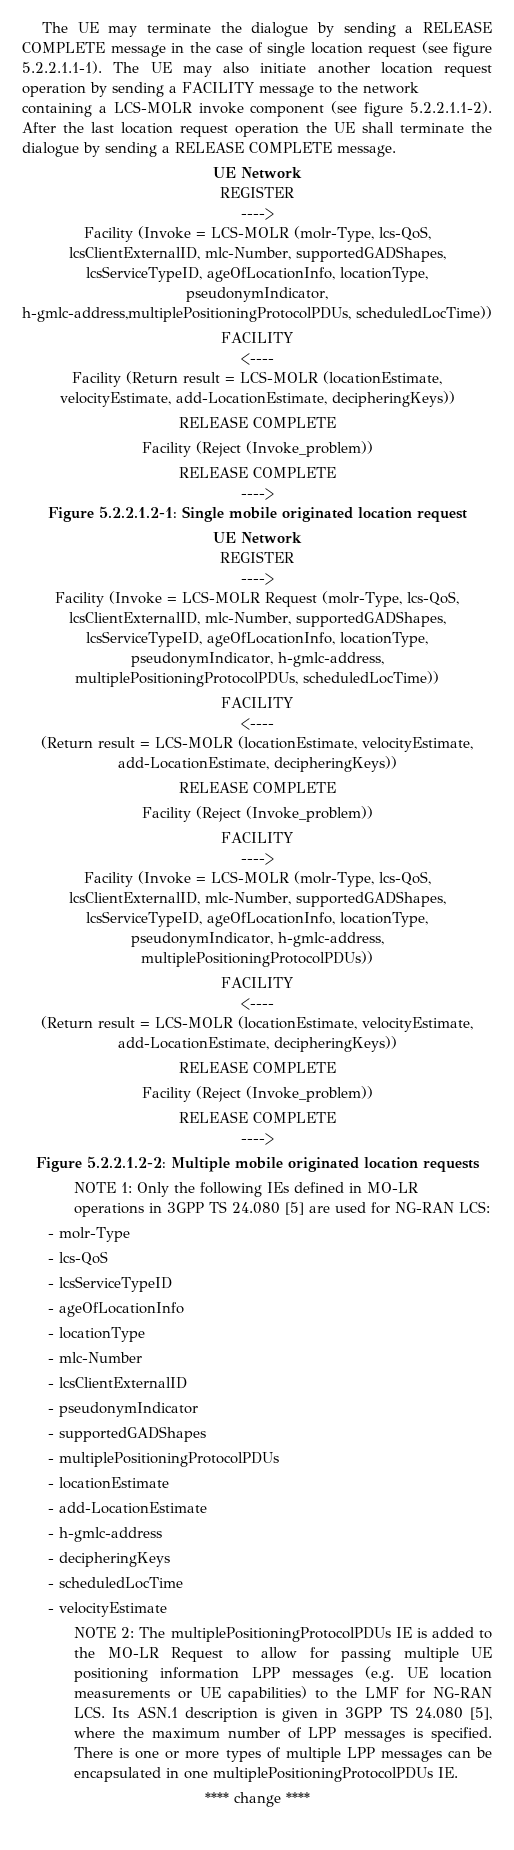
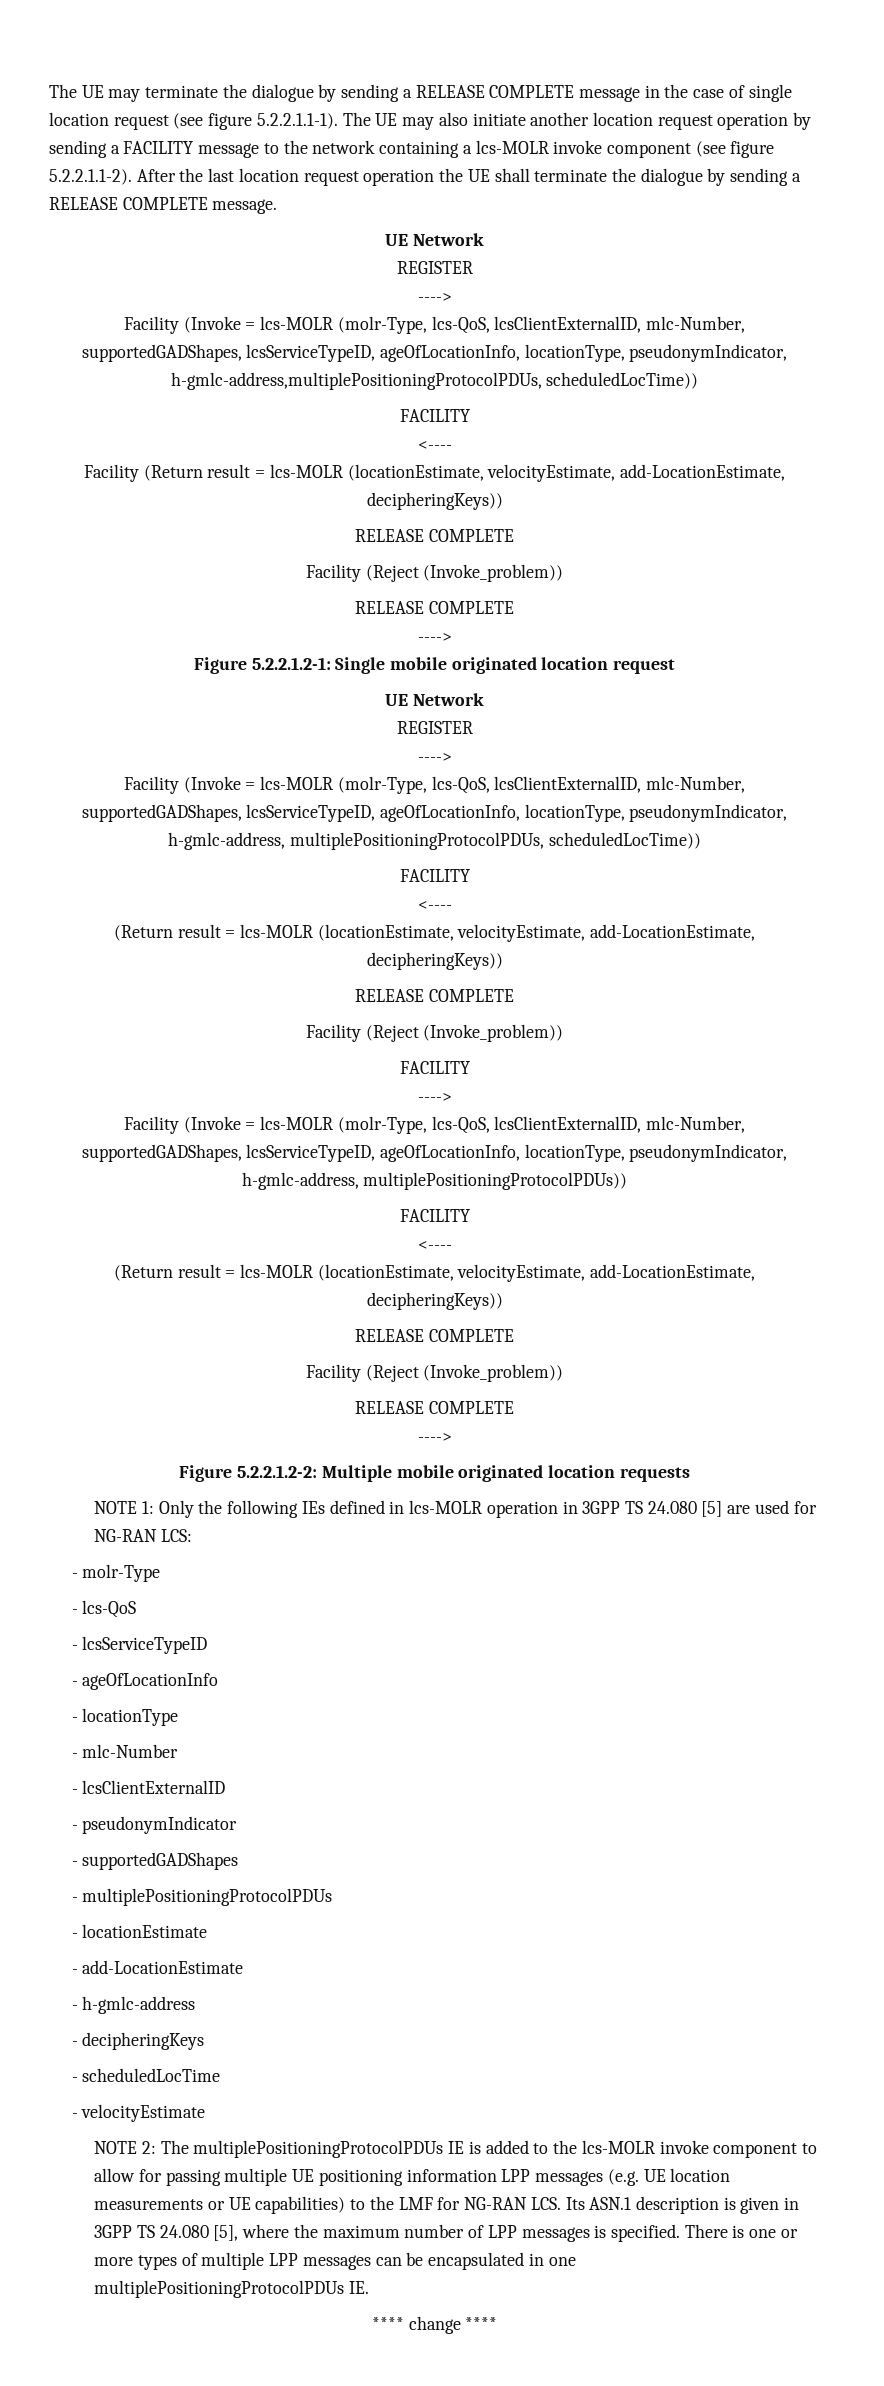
- The UE may terminate the dialogue by sending a RELEASE COMPLETE message in the case of single location request (see figure 5.2.2.1.1-1). The UE may also initiate another location request operation by sending a FACILITY message to the network containing a LCS-MOLR invoke component (see figure 5.2.2.1.1-2). After the last location request operation the UE shall terminate the dialogue by sending a RELEASE COMPLETE message.
+ The UE may terminate the dialogue by sending a RELEASE COMPLETE message in the case of single location request (see figure 5.2.2.1.1-1). The UE may also initiate another location request operation by sending a FACILITY message to the network containing a lcs-MOLR invoke component (see figure 5.2.2.1.1-2). After the last location request operation the UE shall terminate the dialogue by sending a RELEASE COMPLETE message.
- Facility (Invoke = LCS-MOLR (molr-Type, lcs-QoS, lcsClientExternalID, mlc-Number, supportedGADShapes, lcsServiceTypeID, ageOfLocationInfo, locationType, pseudonymIndicator, h-gmlc-address,multiplePositioningProtocolPDUs, scheduledLocTime))
+ Facility (Invoke = lcs-MOLR (molr-Type, lcs-QoS, lcsClientExternalID, mlc-Number, supportedGADShapes, lcsServiceTypeID, ageOfLocationInfo, locationType, pseudonymIndicator, h-gmlc-address,multiplePositioningProtocolPDUs, scheduledLocTime))
- Facility (Return result = LCS-MOLR (locationEstimate, velocityEstimate, add-LocationEstimate, decipheringKeys))
+ Facility (Return result = lcs-MOLR (locationEstimate, velocityEstimate, add-LocationEstimate, decipheringKeys))
- Facility (Invoke = LCS-MOLR Request (molr-Type, lcs-QoS, lcsClientExternalID, mlc-Number, supportedGADShapes, lcsServiceTypeID, ageOfLocationInfo, locationType, pseudonymIndicator, h-gmlc-address, multiplePositioningProtocolPDUs, scheduledLocTime))
+ Facility (Invoke = lcs-MOLR (molr-Type, lcs-QoS, lcsClientExternalID, mlc-Number, supportedGADShapes, lcsServiceTypeID, ageOfLocationInfo, locationType, pseudonymIndicator, h-gmlc-address, multiplePositioningProtocolPDUs, scheduledLocTime))
  FACILITY
  <----
- (Return result = LCS-MOLR (locationEstimate, velocityEstimate, add-LocationEstimate, decipheringKeys))
+ (Return result = lcs-MOLR (locationEstimate, velocityEstimate, add-LocationEstimate, decipheringKeys))
- Facility (Invoke = LCS-MOLR (molr-Type, lcs-QoS, lcsClientExternalID, mlc-Number, supportedGADShapes, lcsServiceTypeID, ageOfLocationInfo, locationType, pseudonymIndicator, h-gmlc-address, multiplePositioningProtocolPDUs))
+ Facility (Invoke = lcs-MOLR (molr-Type, lcs-QoS, lcsClientExternalID, mlc-Number, supportedGADShapes, lcsServiceTypeID, ageOfLocationInfo, locationType, pseudonymIndicator, h-gmlc-address, multiplePositioningProtocolPDUs))
  FACILITY
  <----
- (Return result = LCS-MOLR (locationEstimate, velocityEstimate, add-LocationEstimate, decipheringKeys))
+ (Return result = lcs-MOLR (locationEstimate, velocityEstimate, add-LocationEstimate, decipheringKeys))
- NOTE 1: Only the following IEs defined in MO-LR operations in 3GPP TS 24.080 [5] are used for NG-RAN LCS:
+ NOTE 1: Only the following IEs defined in lcs-MOLR operation in 3GPP TS 24.080 [5] are used for NG-RAN LCS:
- NOTE 2: The multiplePositioningProtocolPDUs IE is added to the MO-LR Request to allow for passing multiple UE positioning information LPP messages (e.g. UE location measurements or UE capabilities) to the LMF for NG-RAN LCS. Its ASN.1 description is given in 3GPP TS 24.080 [5], where the maximum number of LPP messages is specified.
+ NOTE 2: The multiplePositioningProtocolPDUs IE is added to the lcs-MOLR invoke component to allow for passing multiple UE positioning information LPP messages (e.g. UE location measurements or UE capabilities) to the LMF for NG-RAN LCS. Its ASN.1 description is given in 3GPP TS 24.080 [5], where the maximum number of LPP messages is specified.

